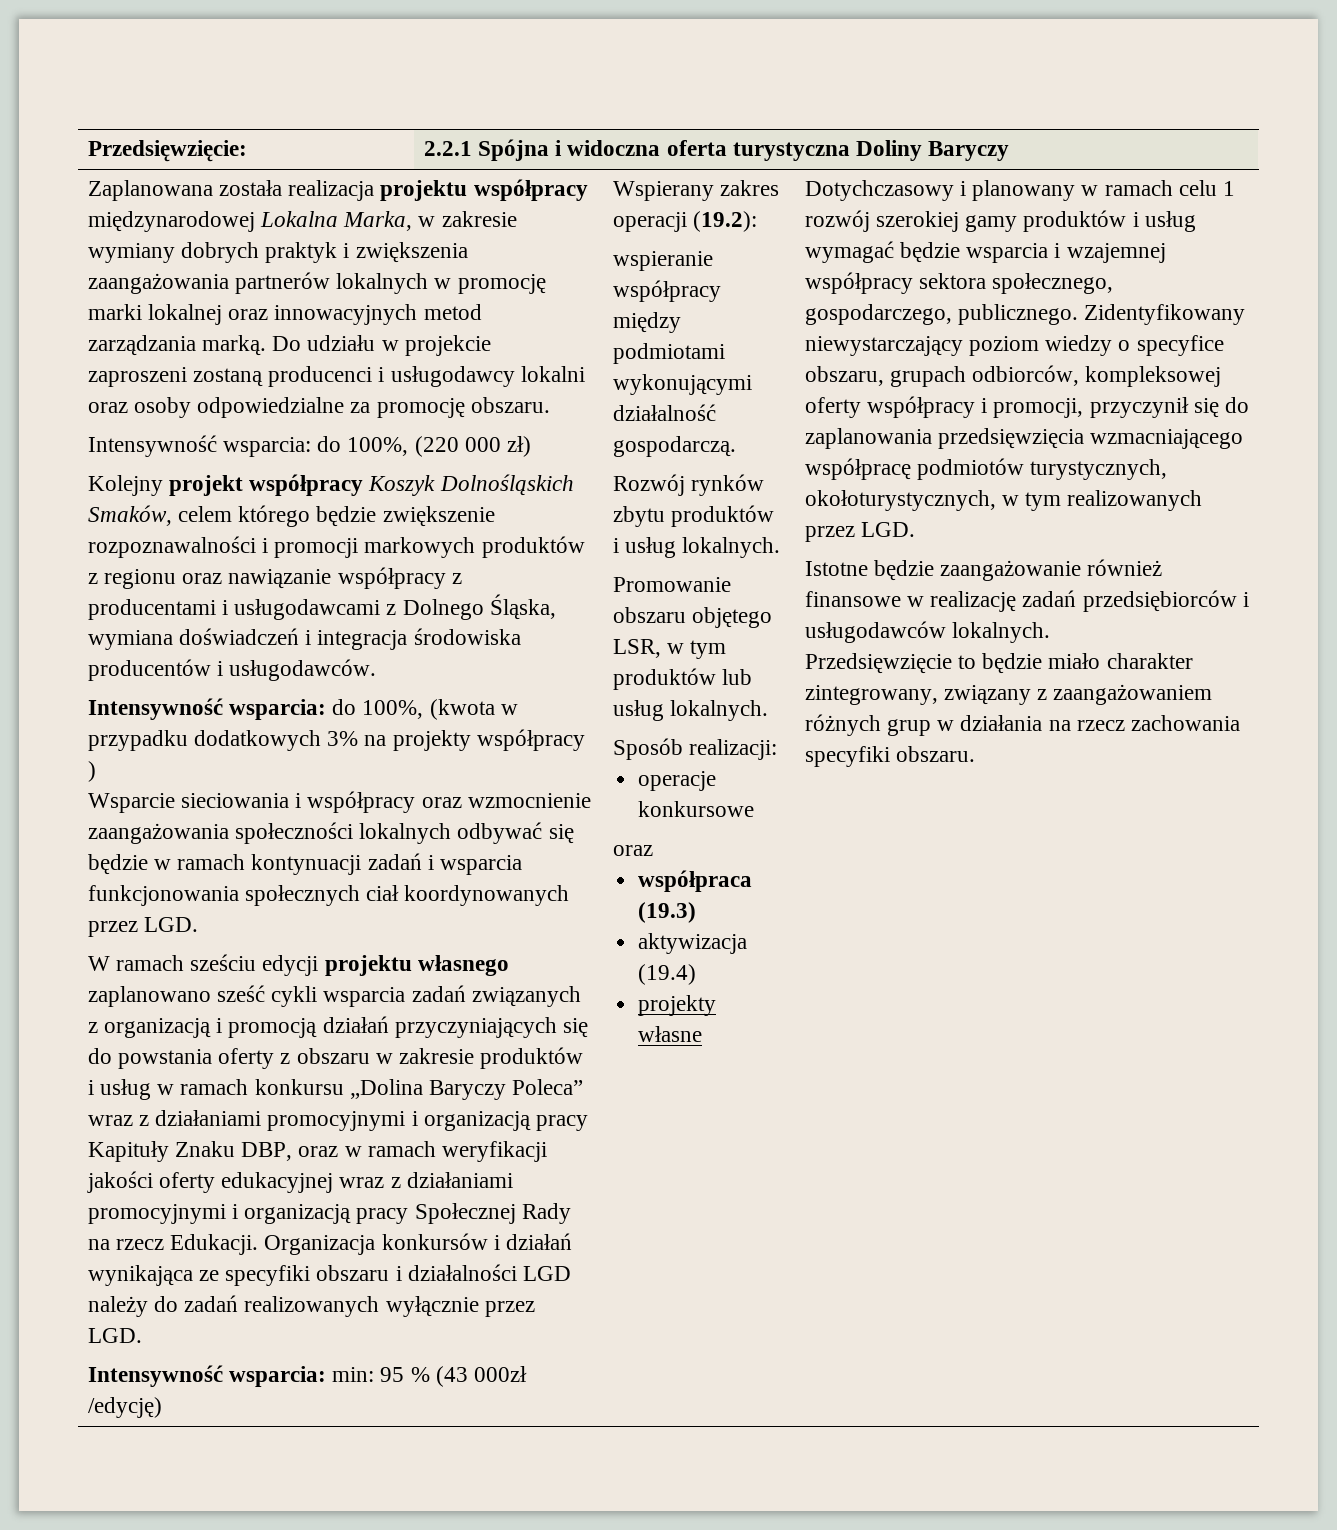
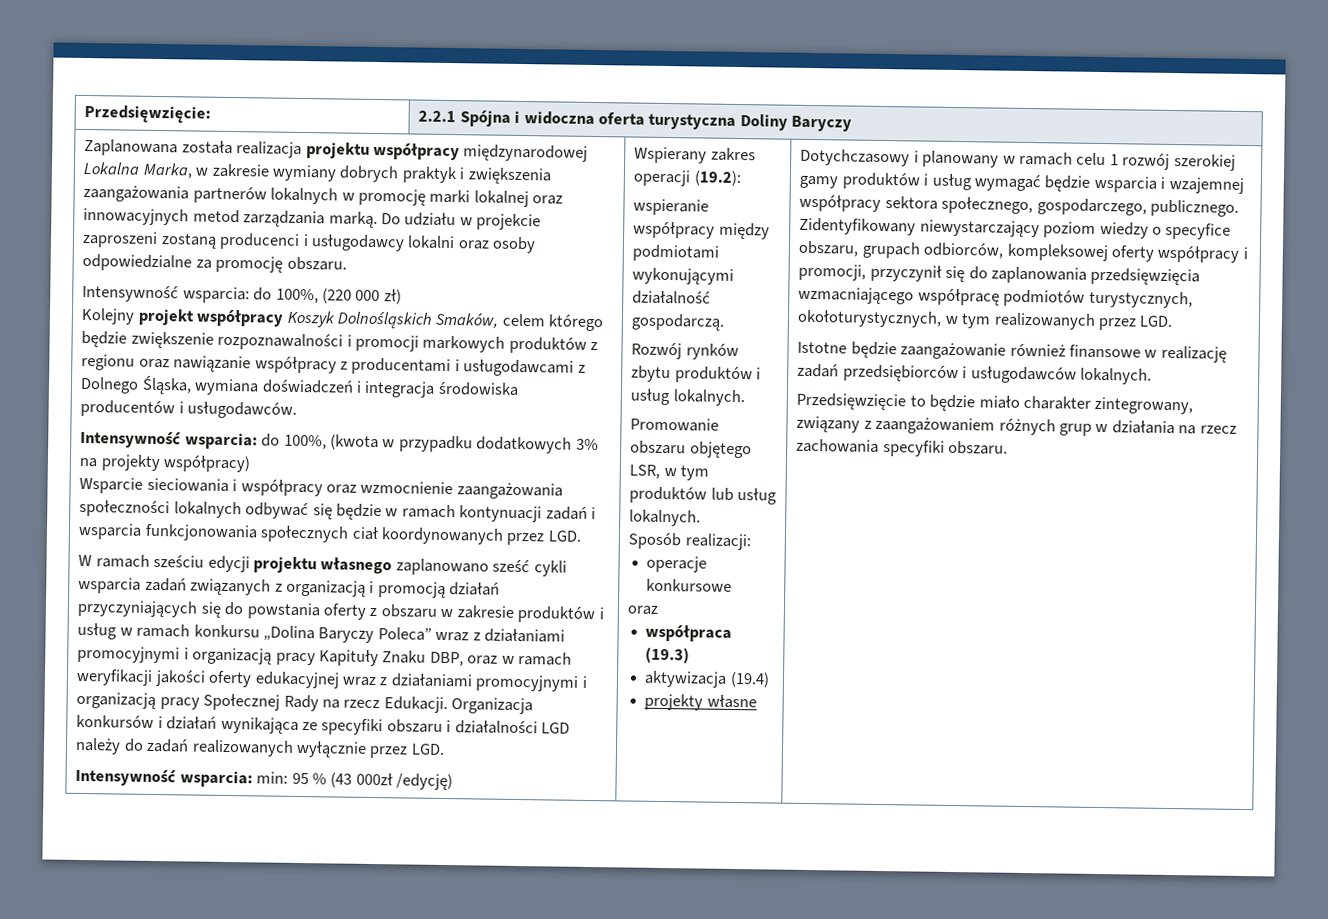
- Intensywność wsparcia: do 100%, (kwota w przypadku dodatkowych 3% na projekty współpracy )
+ Intensywność wsparcia: do 100%, (kwota w przypadku dodatkowych 3% na projekty współpracy)

